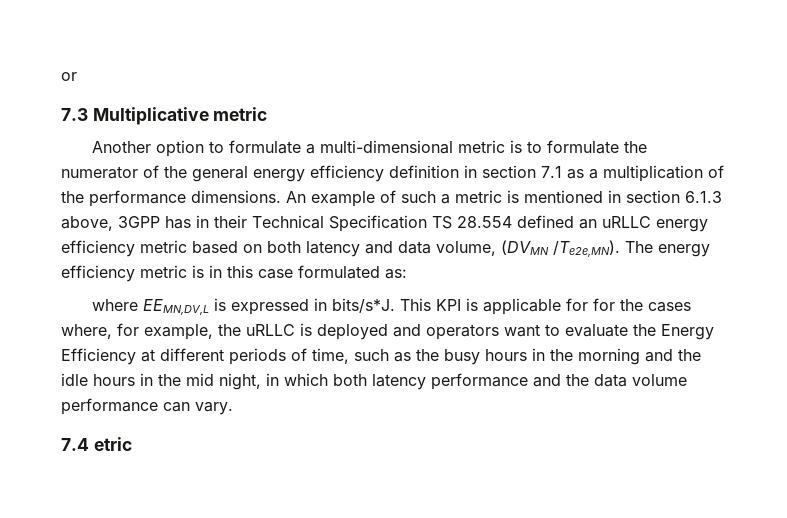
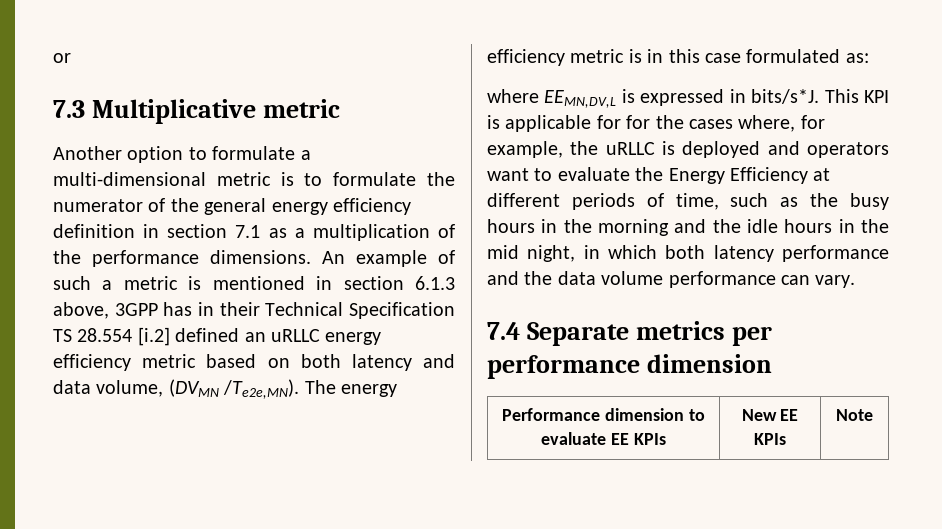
- An example of such a metric is mentioned in section 6.1.3 above, 3GPP has in their Technical Specification TS 28.554 defined an uRLLC energy efficiency metric based on both latency and data volume, (DVMN /Te2e,MN).
+ An example of such a metric is mentioned in section 6.1.3 above, 3GPP has in their Technical Specification TS 28.554 [i.2] defined an uRLLC energy efficiency metric based on both latency and data volume, (DVMN /Te2e,MN).
- 7.4 etric
+ 7.4 Separate metrics per performance dimension
+ Performance dimension to evaluate EE KPIs | New EE KPIs | Note

